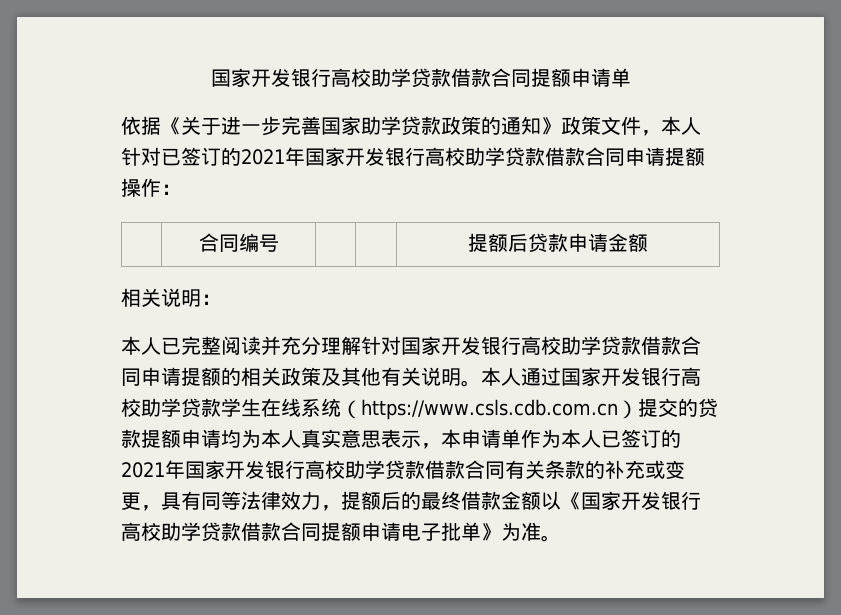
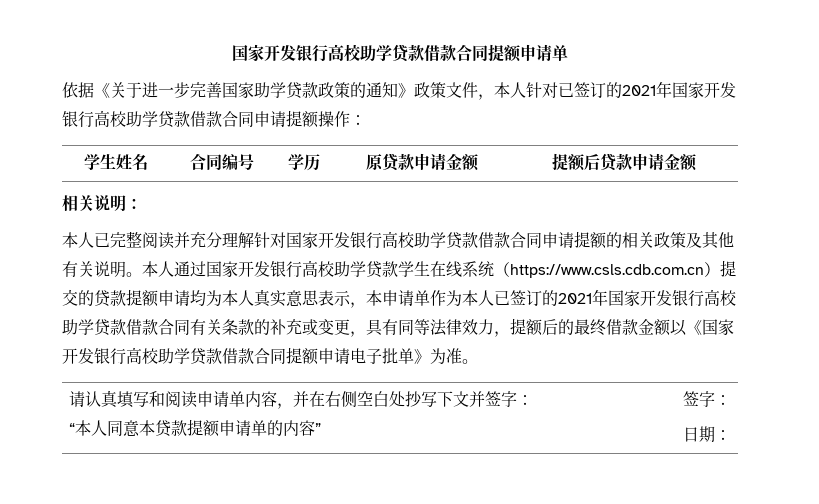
- | 合同编号 | | | 提额后贷款申请金额
+ 学生姓名 | 合同编号 | 学历 | 原贷款申请金额 | 提额后贷款申请金额
+ 请认真填写和阅读申请单内容，并在右侧空白处抄写下文并签字：
+ “本人同意本贷款提额申请单的内容” | 签字：
+ 日期：

